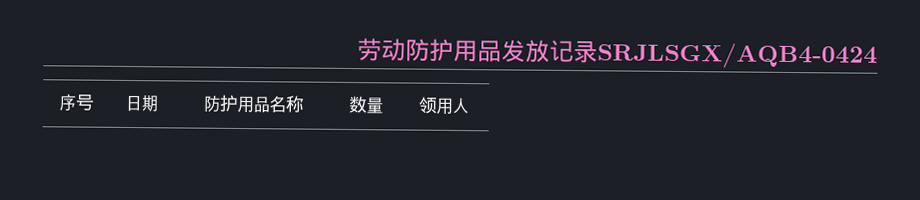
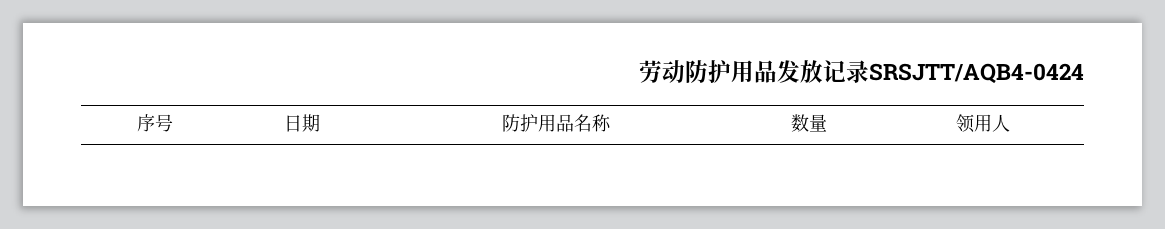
- 劳动防护用品发放记录SRJLSGX/AQB4-0424
+ 劳动防护用品发放记录SRSJTT/AQB4-0424

